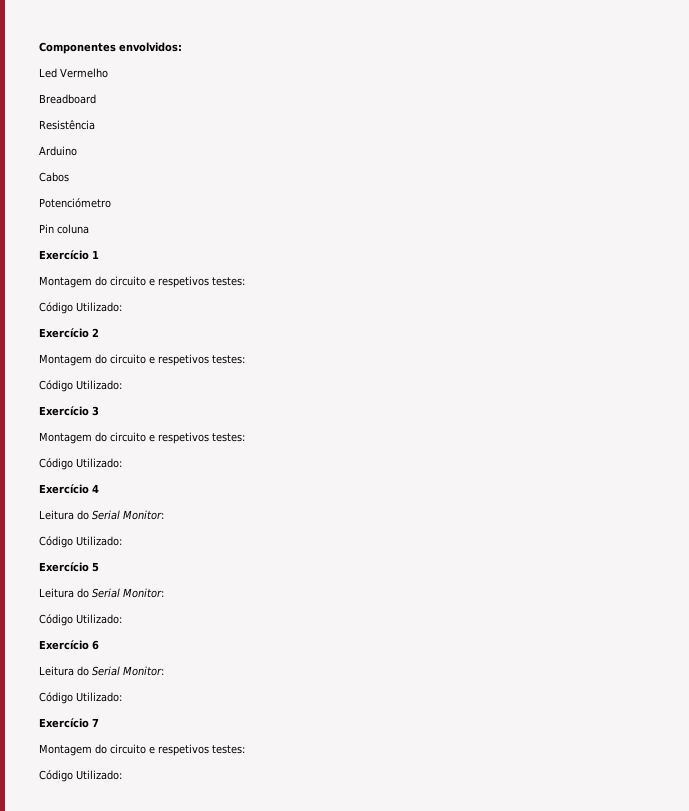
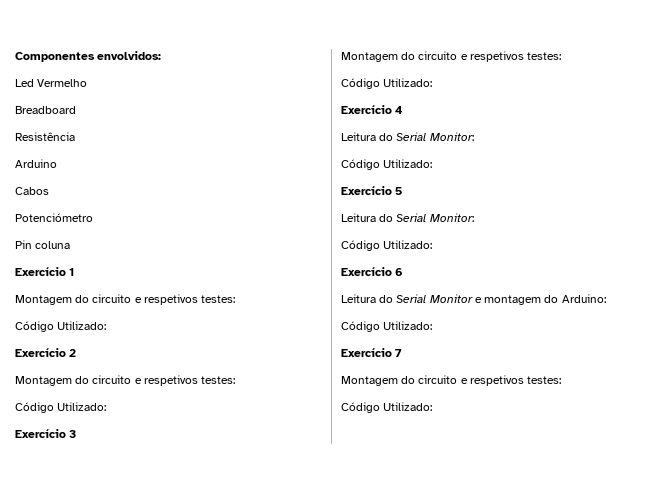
  Exercício 6
- Leitura do Serial Monitor:
+ Leitura do Serial Monitor e montagem do Arduino:

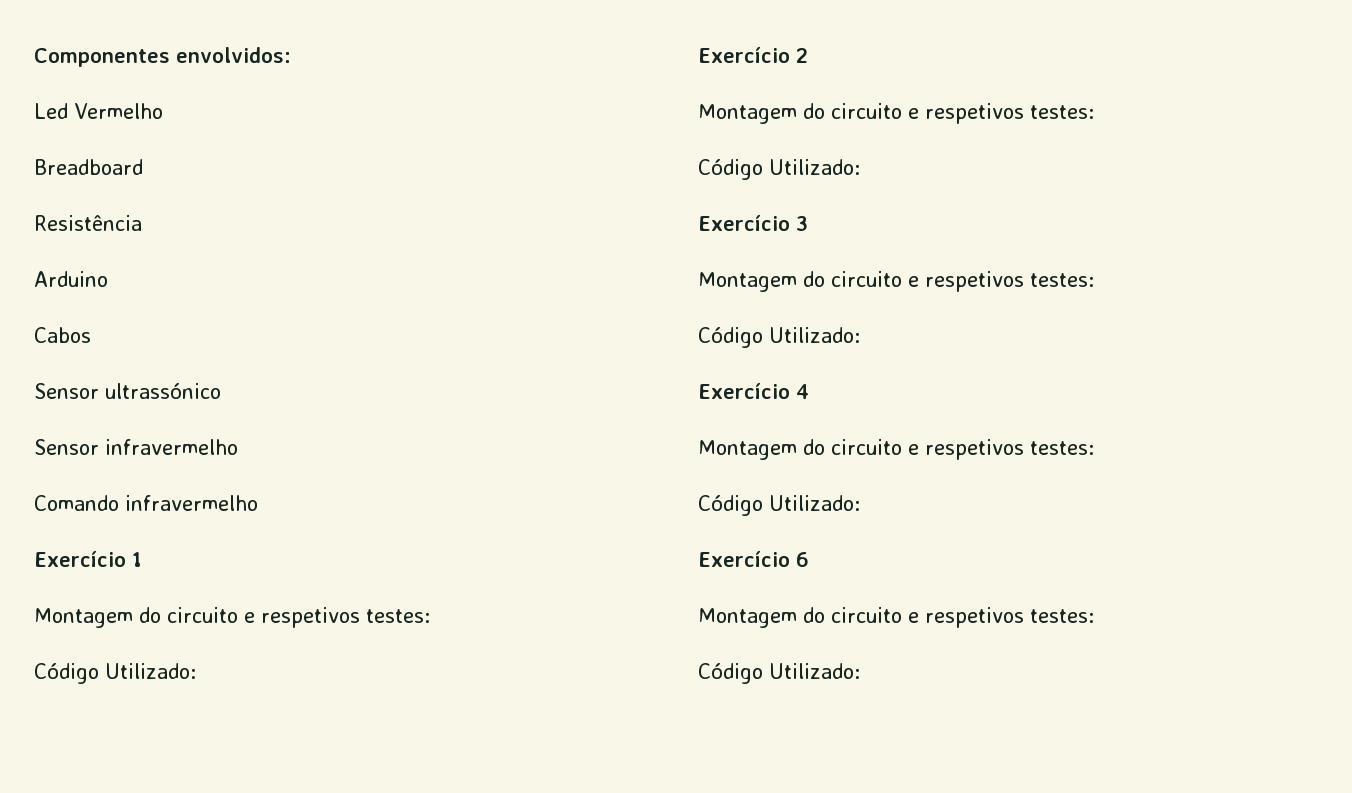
- Potenciómetro
- Pin coluna
+ Sensor ultrassónico
+ Sensor infravermelho
+ Comando infravermelho
  Exercício 4
- Leitura do Serial Monitor:
- Código Utilizado:
- Exercício 5
- Leitura do Serial Monitor:
+ Montagem do circuito e respetivos testes:
  Código Utilizado:
  Exercício 6
- Leitura do Serial Monitor e montagem do Arduino:
- Código Utilizado:
- Exercício 7

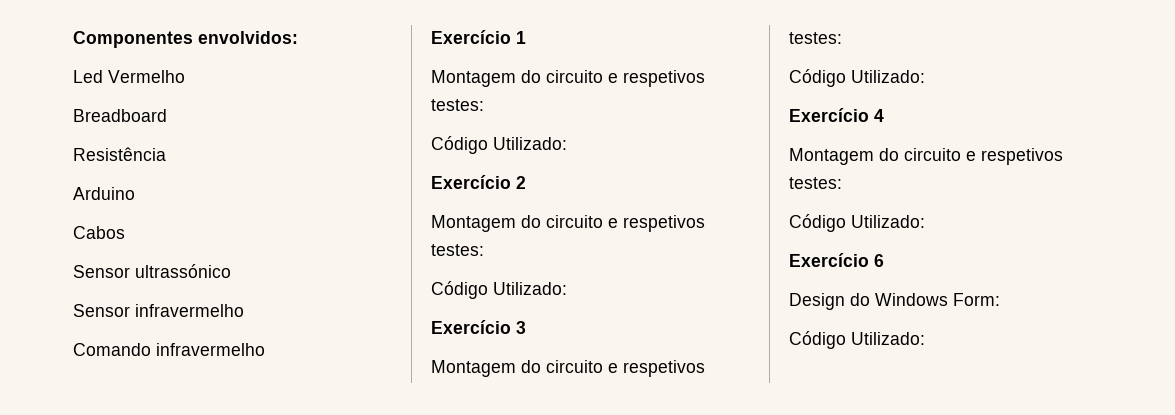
  Exercício 6
- Montagem do circuito e respetivos testes:
+ Design do Windows Form:

